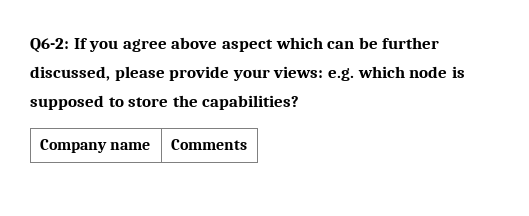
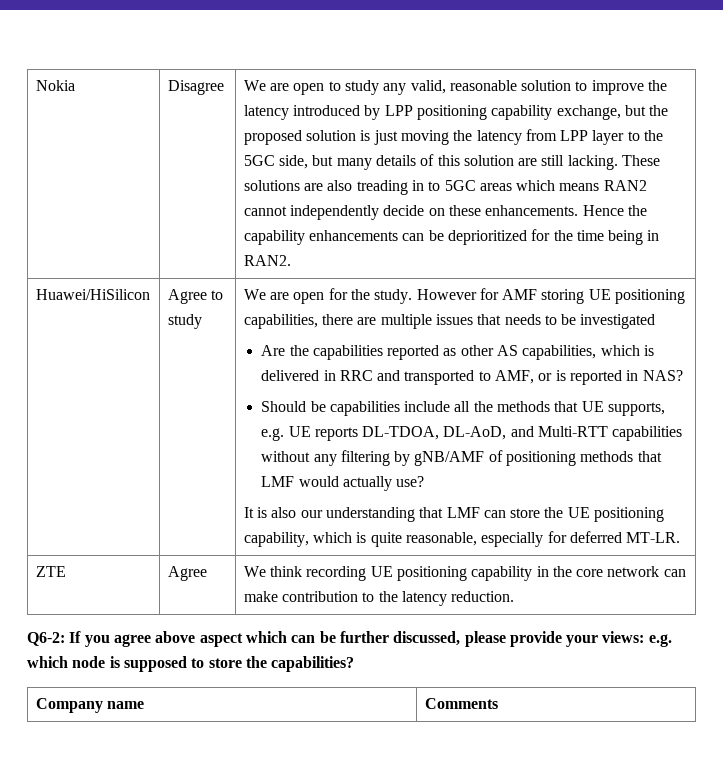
+ Nokia | Disagree | We are open to study any valid, reasonable solution to improve the latency introduced by LPP positioning capability exchange, but the proposed solution is just moving the latency from LPP layer to the 5GC side, but many details of this solution are still lacking. These solutions are also treading in to 5GC areas which means RAN2 cannot independently decide on these enhancements. Hence the capability enhancements can be deprioritized for the time being in RAN2.
+ Huawei/HiSilicon | Agree to study | We are open for the study. However for AMF storing UE positioning capabilities, there are multiple issues that needs to be investigated
+ Are the capabilities reported as other AS capabilities, which is delivered in RRC and transported to AMF, or is reported in NAS?
+ Should be capabilities include all the methods that UE supports, e.g. UE reports DL-TDOA, DL-AoD, and Multi-RTT capabilities without any filtering by gNB/AMF of positioning methods that LMF would actually use?
+ It is also our understanding that LMF can store the UE positioning capability, which is quite reasonable, especially for deferred MT-LR.
+ ZTE | Agree | We think recording UE positioning capability in the core network can make contribution to the latency reduction.

